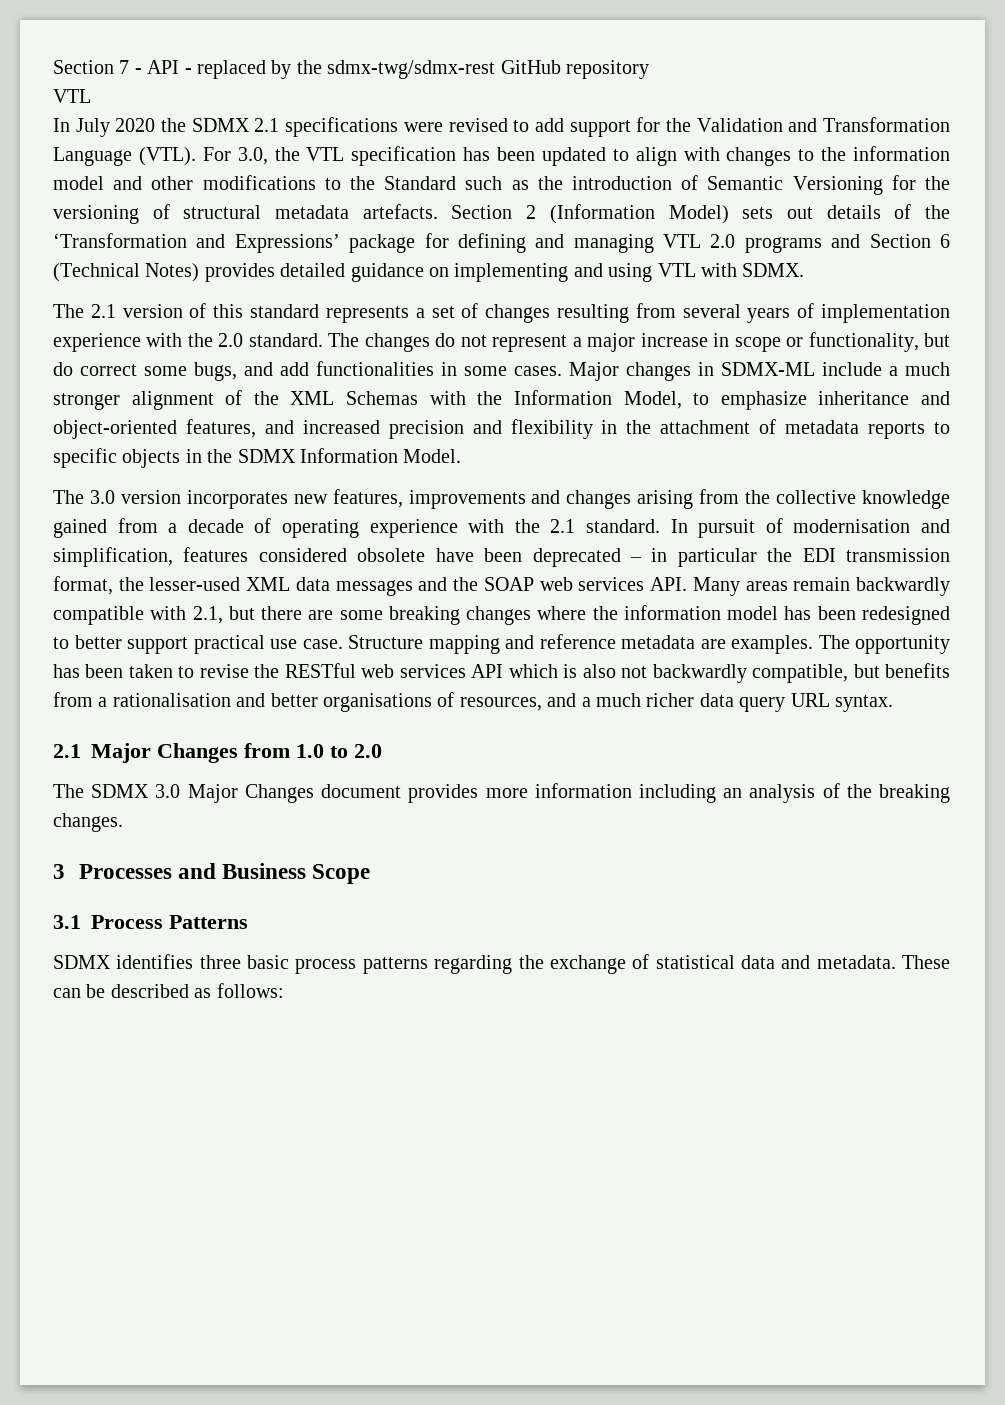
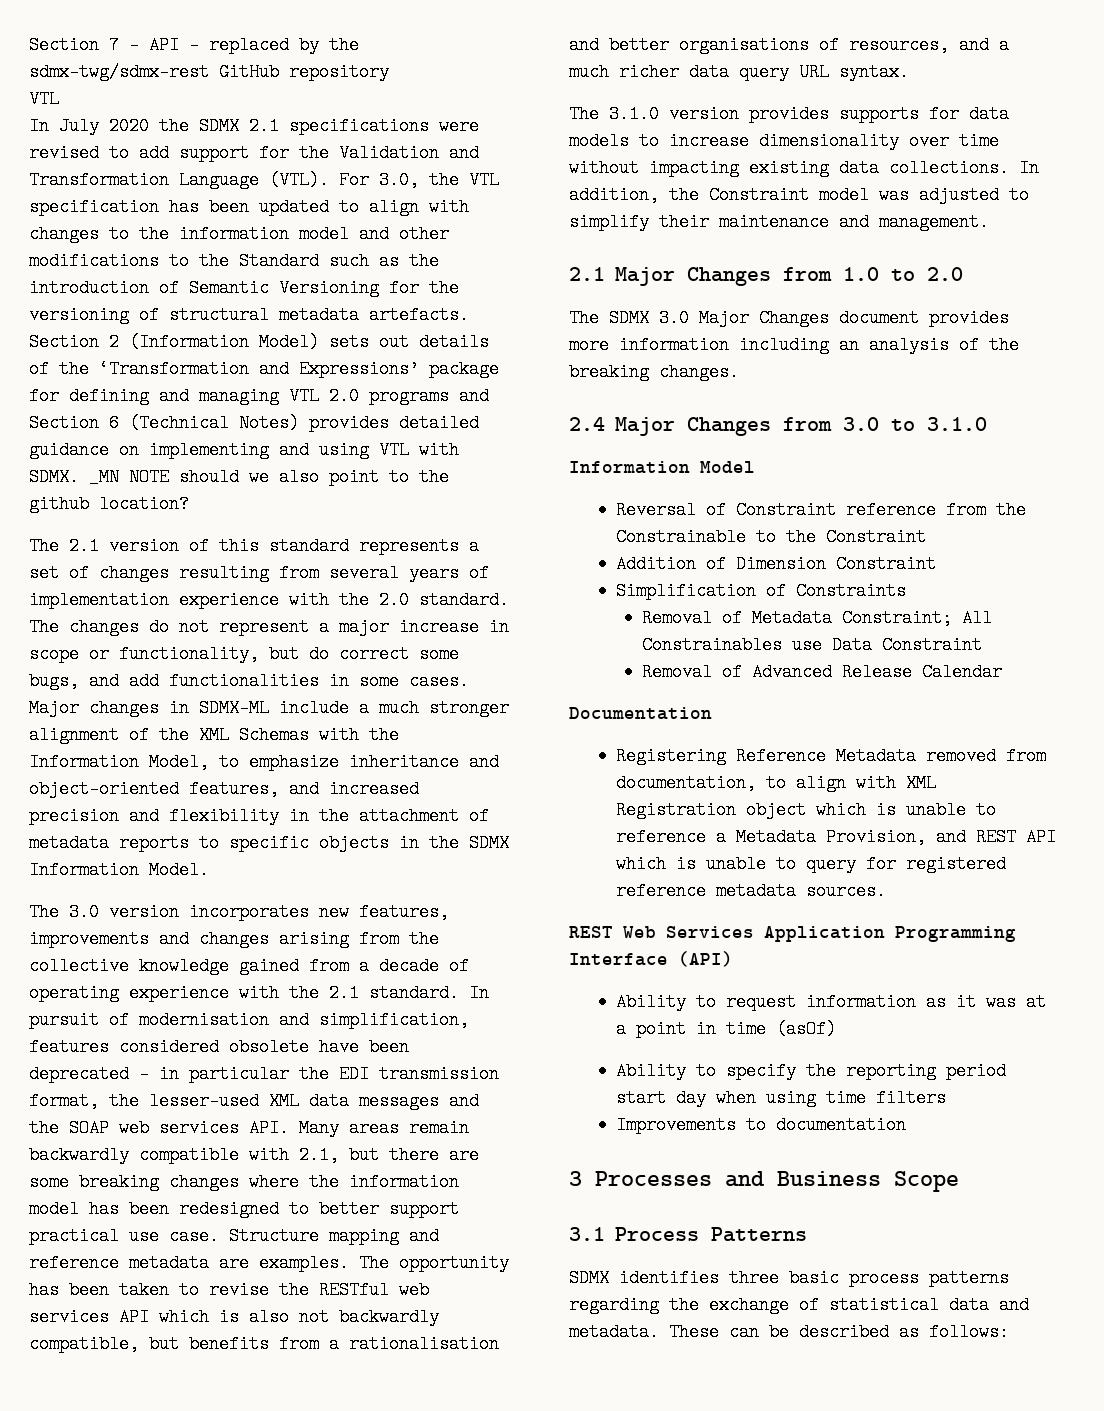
+ _MN NOTE should we also point to the github location?
+ The 3.1.0 version provides supports for data models to increase dimensionality over time without impacting existing data collections. In addition, the Constraint model was adjusted to simplify their maintenance and management.
+ 2.4 Major Changes from 3.0 to 3.1.0
+ Information Model
+ Reversal of Constraint reference from the Constrainable to the Constraint
+ Addition of Dimension Constraint
+ Simplification of Constraints
+ Removal of Metadata Constraint; All Constrainables use Data Constraint
+ Removal of Advanced Release Calendar
+ Documentation
+ Registering Reference Metadata removed from documentation, to align with XML Registration object which is unable to reference a Metadata Provision, and REST API which is unable to query for registered reference metadata sources.
+ REST Web Services Application Programming Interface (API)
+ Ability to request information as it was at a point in time (asOf)
+ Ability to specify the reporting period start day when using time filters
+ Improvements to documentation

